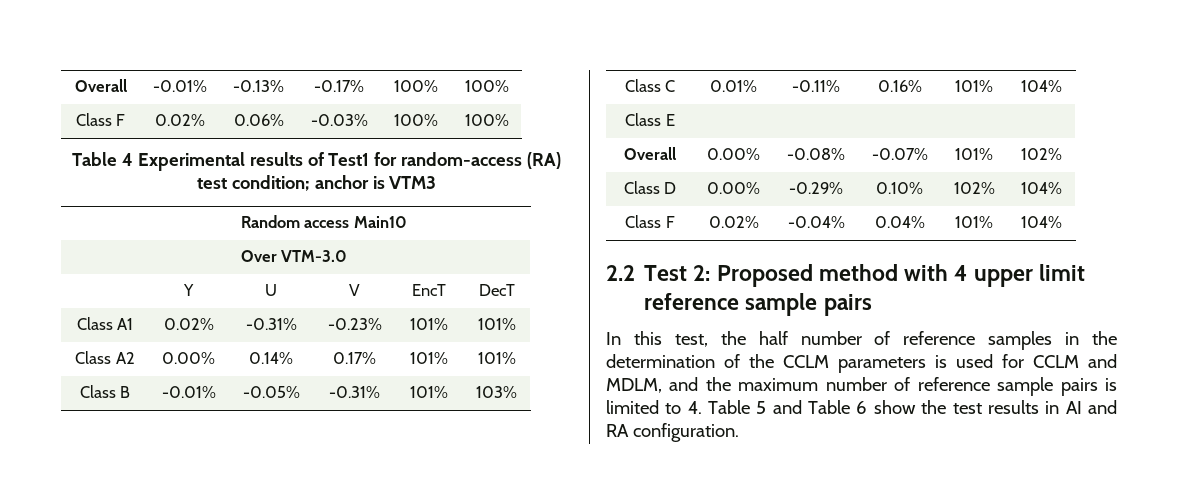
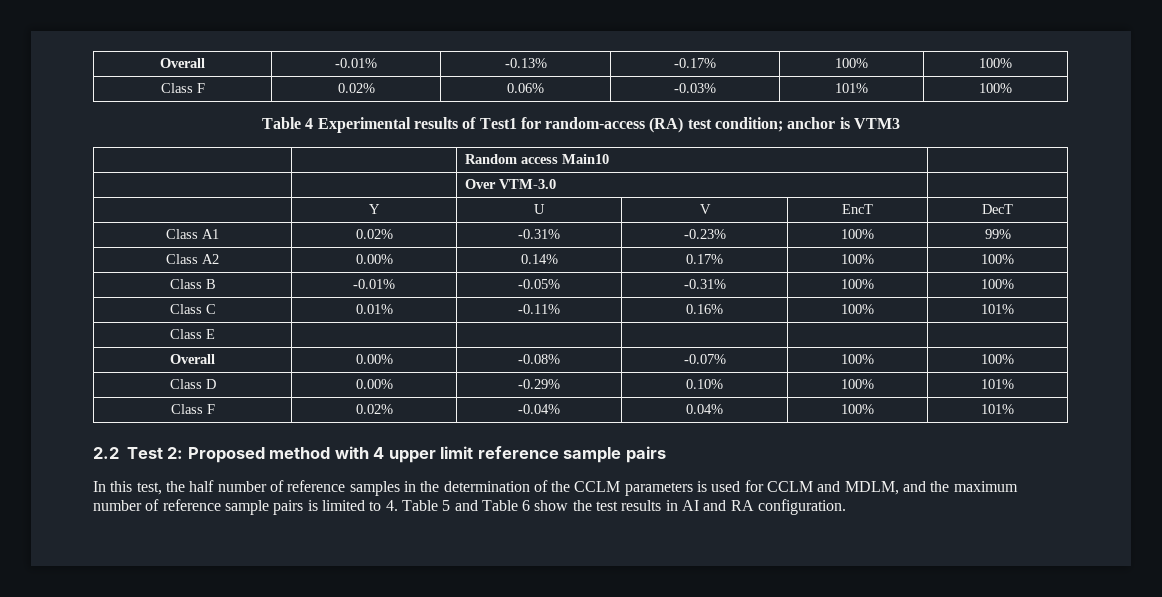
- Class F | 0.02% | 0.06% | -0.03% | 100% | 100%
+ Class F | 0.02% | 0.06% | -0.03% | 101% | 100%
- Class A1 | 0.02% | -0.31% | -0.23% | 101% | 101%
+ Class A1 | 0.02% | -0.31% | -0.23% | 100% | 99%
- Class A2 | 0.00% | 0.14% | 0.17% | 101% | 101%
+ Class A2 | 0.00% | 0.14% | 0.17% | 100% | 100%
- Class B | -0.01% | -0.05% | -0.31% | 101% | 103%
+ Class B | -0.01% | -0.05% | -0.31% | 100% | 100%
- Class C | 0.01% | -0.11% | 0.16% | 101% | 104%
+ Class C | 0.01% | -0.11% | 0.16% | 100% | 101%
- Overall | 0.00% | -0.08% | -0.07% | 101% | 102%
+ Overall | 0.00% | -0.08% | -0.07% | 100% | 100%
- Class D | 0.00% | -0.29% | 0.10% | 102% | 104%
+ Class D | 0.00% | -0.29% | 0.10% | 100% | 101%
- Class F | 0.02% | -0.04% | 0.04% | 101% | 104%
+ Class F | 0.02% | -0.04% | 0.04% | 100% | 101%

